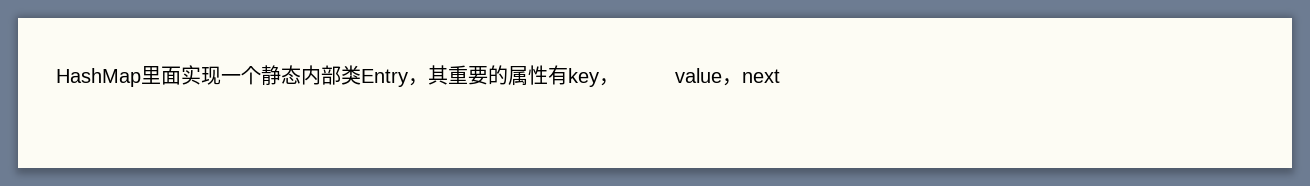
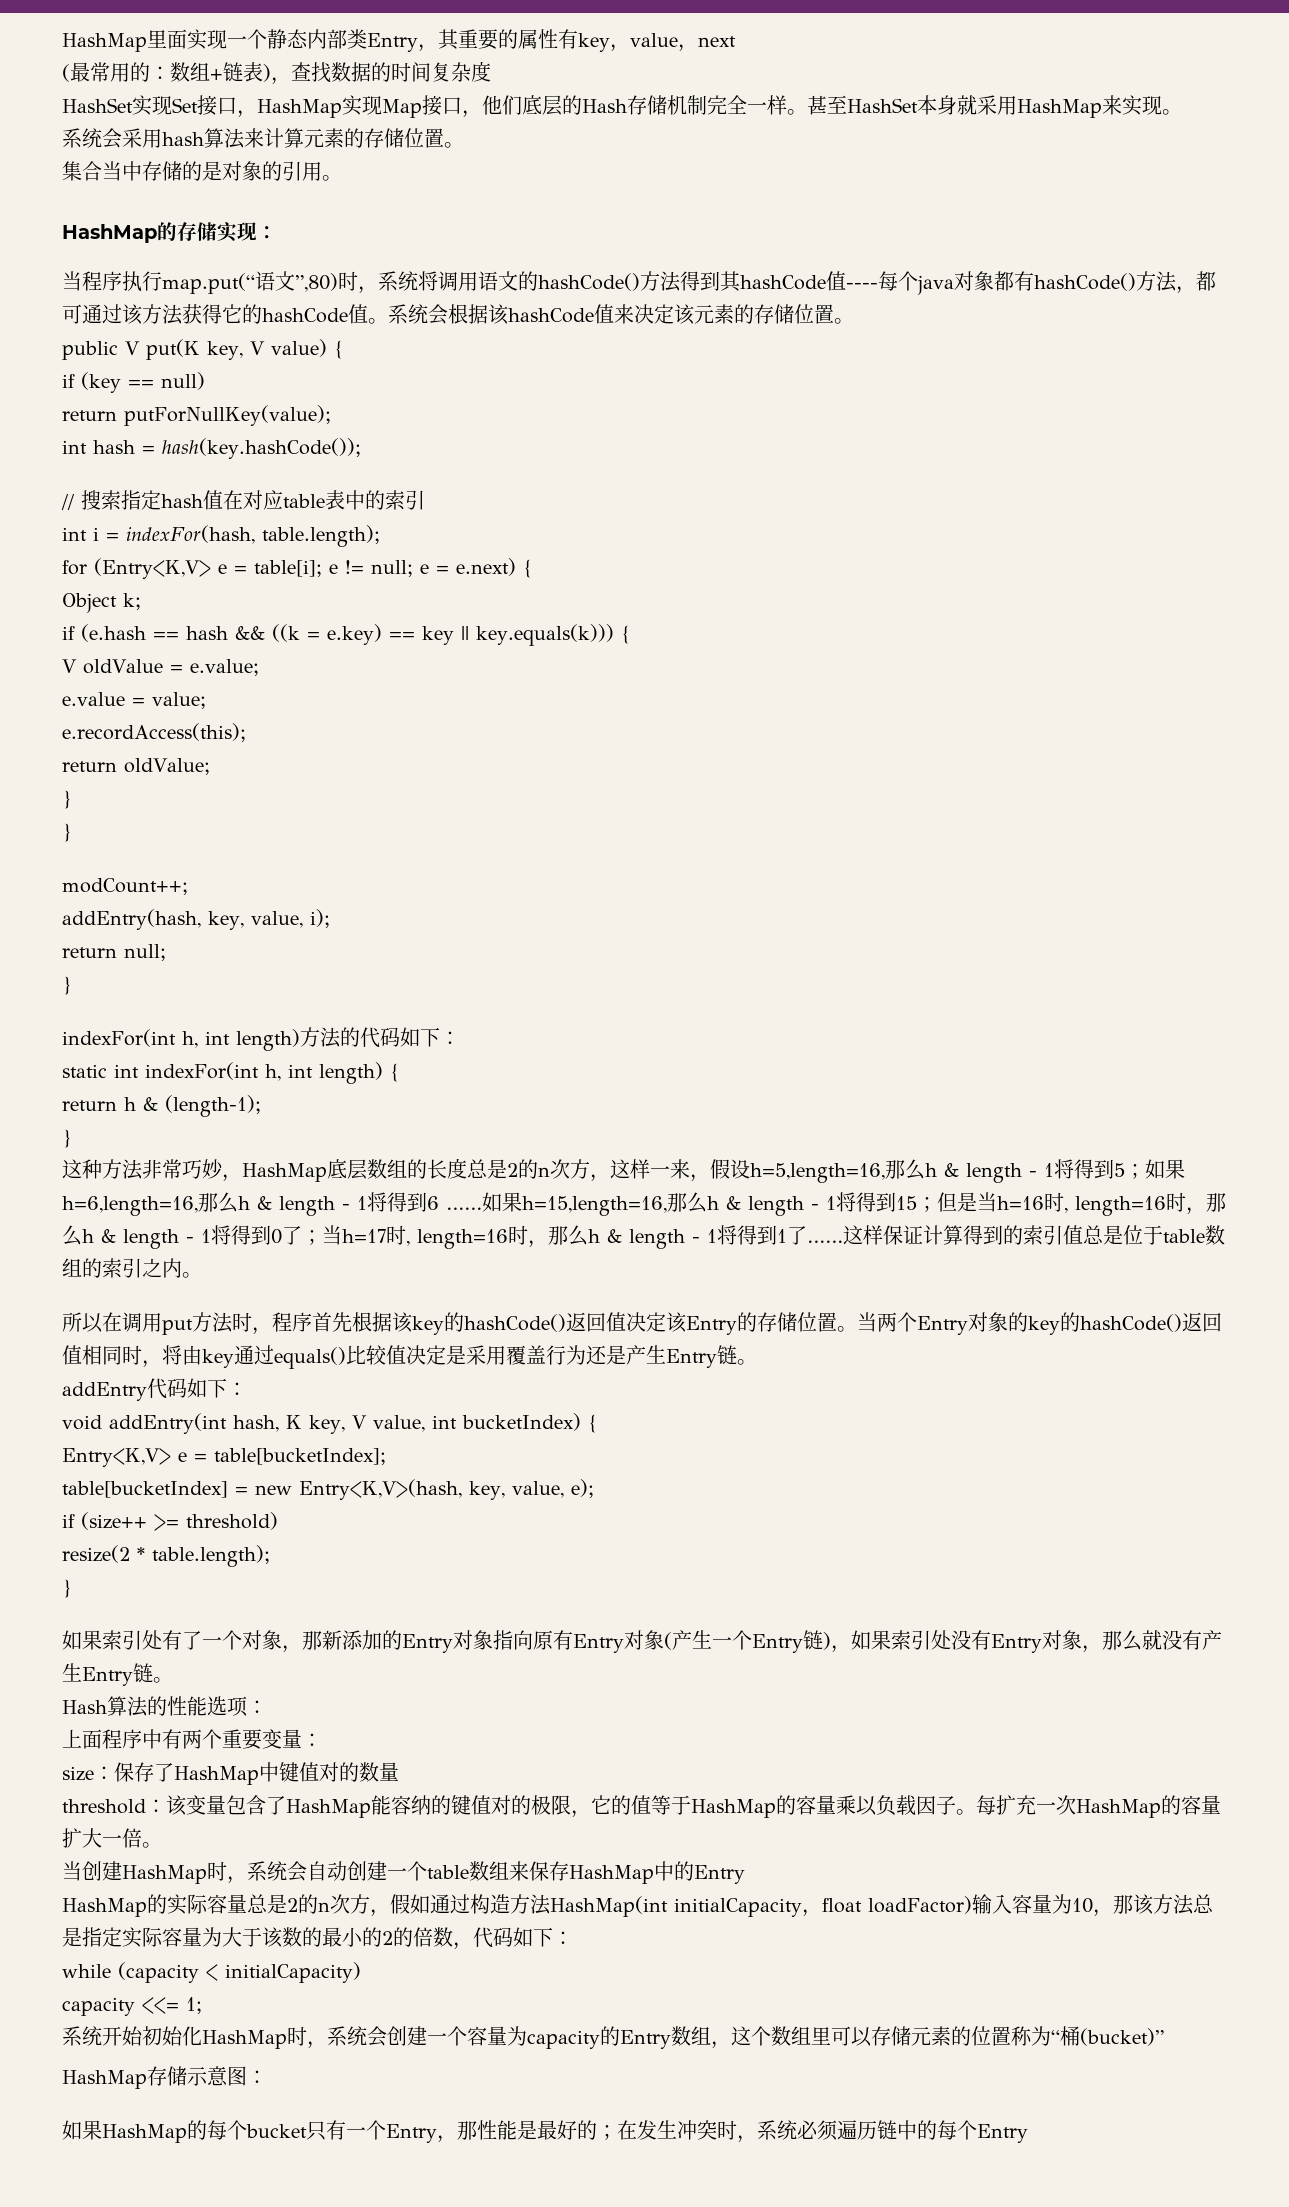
+ (最常用的：数组+链表)，查找数据的时间复杂度
+ HashSet实现Set接口，HashMap实现Map接口，他们底层的Hash存储机制完全一样。甚至HashSet本身就采用HashMap来实现。
+ 系统会采用hash算法来计算元素的存储位置。
+ 集合当中存储的是对象的引用。
+ HashMap的存储实现：
+ 当程序执行map.put(“语文”,80)时，系统将调用语文的hashCode()方法得到其hashCode值----每个java对象都有hashCode()方法，都可通过该方法获得它的hashCode值。系统会根据该hashCode值来决定该元素的存储位置。
+ public V put(K key, V value) {
+ if (key == null)
+ return putForNullKey(value);
+ int hash = hash(key.hashCode());
+ // 搜索指定hash值在对应table表中的索引
+ int i = indexFor(hash, table.length);
+ for (Entry<K,V> e = table[i]; e != null; e = e.next) {
+ Object k;
+ if (e.hash == hash && ((k = e.key) == key || key.equals(k))) {
+ V oldValue = e.value;
+ e.value = value;
+ e.recordAccess(this);
+ return oldValue;
+ }
+ }
+ modCount++;
+ addEntry(hash, key, value, i);
+ return null;
+ }
+ indexFor(int h, int length)方法的代码如下：
+ static int indexFor(int h, int length) {
+ return h & (length-1);
+ }
+ 这种方法非常巧妙，HashMap底层数组的长度总是2的n次方，这样一来，假设h=5,length=16,那么h & length - 1将得到5；如果h=6,length=16,那么h & length - 1将得到6 ……如果h=15,length=16,那么h & length - 1将得到15；但是当h=16时, length=16时，那么h & length - 1将得到0了；当h=17时, length=16时，那么h & length - 1将得到1了……这样保证计算得到的索引值总是位于table数组的索引之内。
+ 所以在调用put方法时，程序首先根据该key的hashCode()返回值决定该Entry的存储位置。当两个Entry对象的key的hashCode()返回值相同时，将由key通过equals()比较值决定是采用覆盖行为还是产生Entry链。
+ addEntry代码如下：
+ void addEntry(int hash, K key, V value, int bucketIndex) {
+ Entry<K,V> e = table[bucketIndex];
+ table[bucketIndex] = new Entry<K,V>(hash, key, value, e);
+ if (size++ >= threshold)
+ resize(2 * table.length);
+ }
+ 如果索引处有了一个对象，那新添加的Entry对象指向原有Entry对象(产生一个Entry链)，如果索引处没有Entry对象，那么就没有产生Entry链。
+ Hash算法的性能选项：
+ 上面程序中有两个重要变量：
+ size：保存了HashMap中键值对的数量
+ threshold：该变量包含了HashMap能容纳的键值对的极限，它的值等于HashMap的容量乘以负载因子。每扩充一次HashMap的容量扩大一倍。
+ 当创建HashMap时，系统会自动创建一个table数组来保存HashMap中的Entry
+ HashMap的实际容量总是2的n次方，假如通过构造方法HashMap(int initialCapacity，float loadFactor)输入容量为10，那该方法总是指定实际容量为大于该数的最小的2的倍数，代码如下：
+ while (capacity < initialCapacity)
+ capacity <<= 1;
+ 系统开始初始化HashMap时，系统会创建一个容量为capacity的Entry数组，这个数组里可以存储元素的位置称为“桶(bucket)”
+ HashMap存储示意图：
+ 如果HashMap的每个bucket只有一个Entry，那性能是最好的；在发生冲突时，系统必须遍历链中的每个Entry

